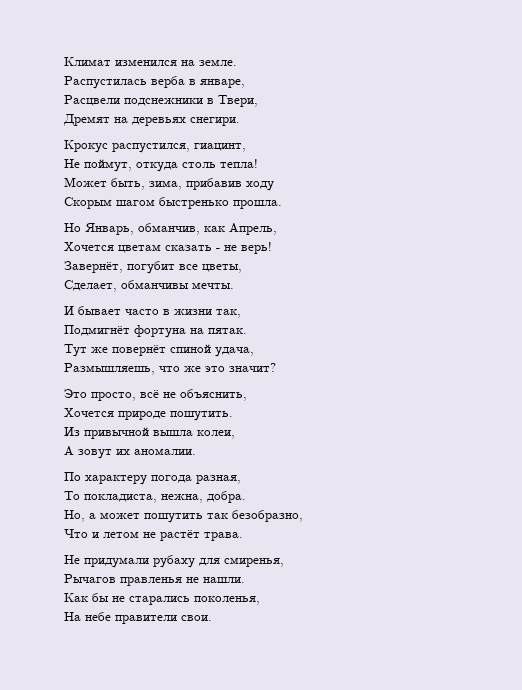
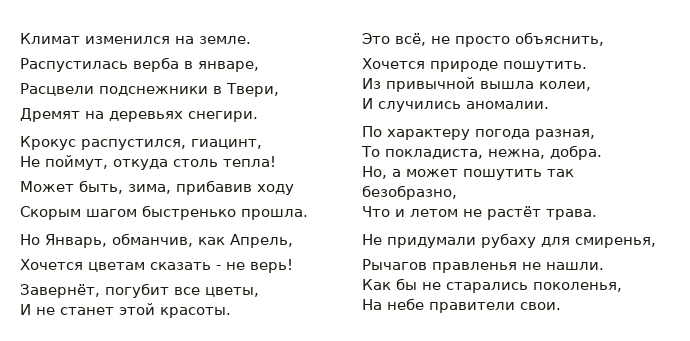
- Сделает, обманчивы мечты.
- И бывает часто в жизни так,
- Подмигнёт фортуна на пятак.
- Тут же повернёт спиной удача,
- Размышляешь, что же это значит?
- Это просто, всё не объяснить,
+ И не станет этой красоты.
+ Это всё, не просто объяснить,
- А зовут их аномалии.
+ И случились аномалии.

